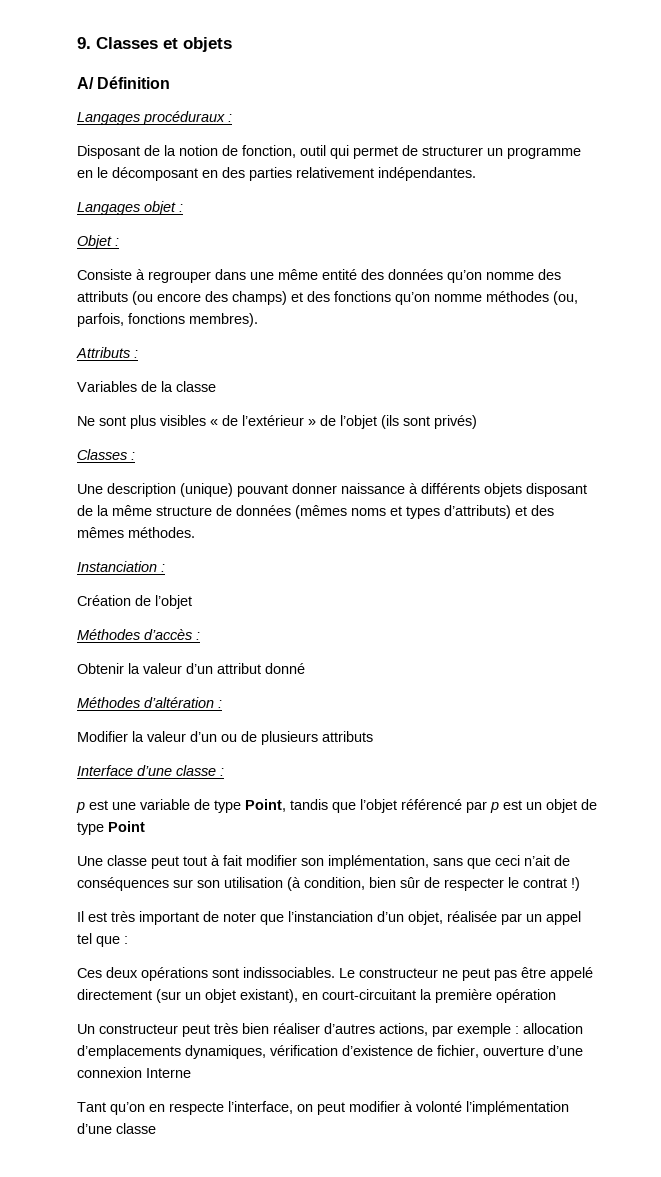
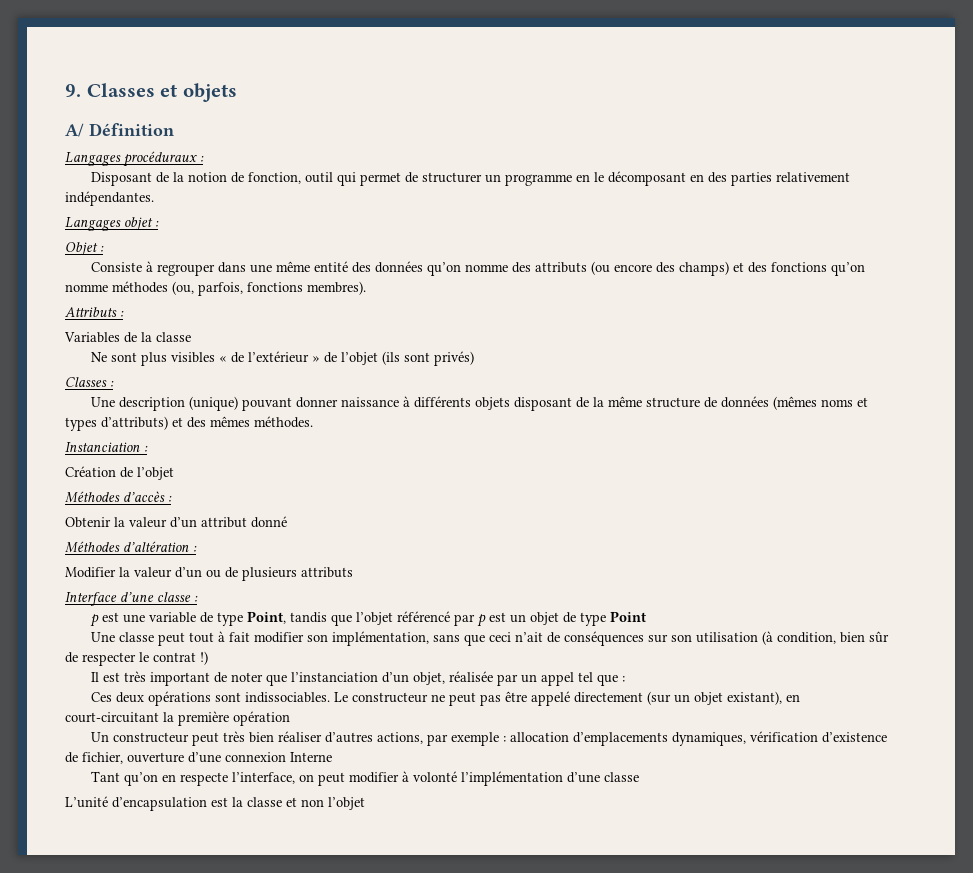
+ L’unité d’encapsulation est la classe et non l’objet

